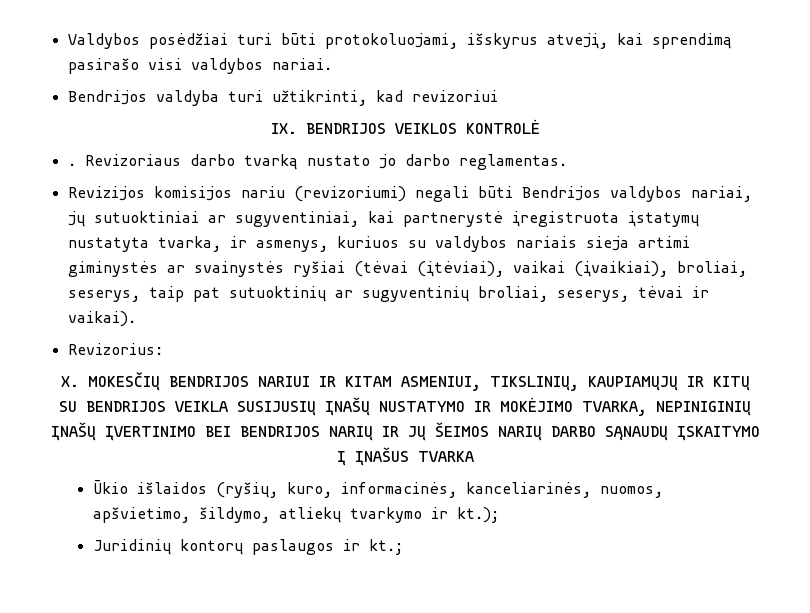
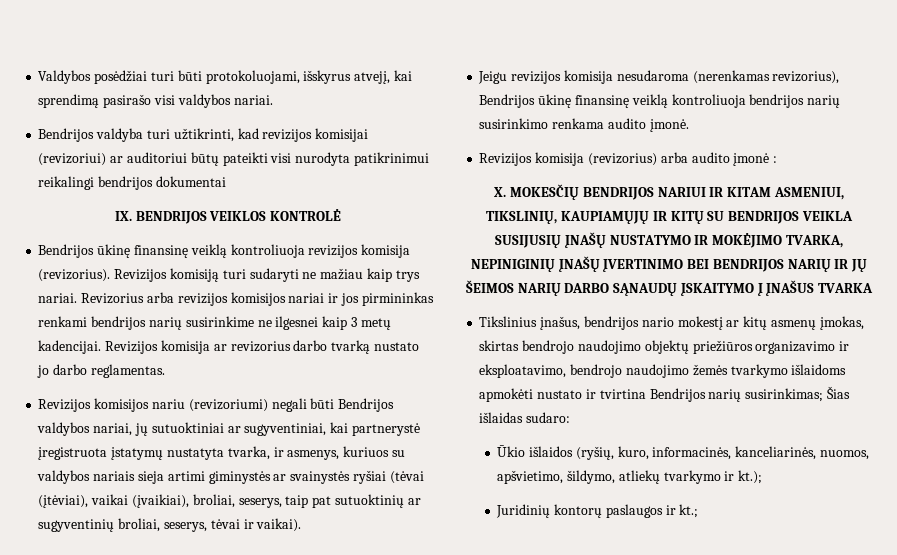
- Bendrijos valdyba turi užtikrinti, kad revizoriui
+ Bendrijos valdyba turi užtikrinti, kad revizijos komisijai (revizoriui) ar auditoriui būtų pateikti visi nurodyta patikrinimui reikalingi bendrijos dokumentai
  IX. BENDRIJOS VEIKLOS KONTROLĖ
- . Revizoriaus darbo tvarką nustato jo darbo reglamentas.
+ Bendrijos ūkinę finansinę veiklą kontroliuoja revizijos komisija (revizorius). Revizijos komisiją turi sudaryti ne mažiau kaip trys nariai. Revizorius arba revizijos komisijos nariai ir jos pirmininkas renkami bendrijos narių susirinkime ne ilgesnei kaip 3 metų kadencijai. Revizijos komisija ar revizorius darbo tvarką nustato jo darbo reglamentas.
- Revizorius:
+ Jeigu revizijos komisija nesudaroma (nerenkamas revizorius), Bendrijos ūkinę finansinę veiklą kontroliuoja bendrijos narių susirinkimo renkama audito įmonė.
+ Revizijos komisija (revizorius) arba audito įmonė :
+ Tikslinius įnašus, bendrijos nario mokestį ar kitų asmenų įmokas, skirtas bendrojo naudojimo objektų priežiūros organizavimo ir eksploatavimo, bendrojo naudojimo žemės tvarkymo išlaidoms apmokėti nustato ir tvirtina Bendrijos narių susirinkimas; Šias išlaidas sudaro:

